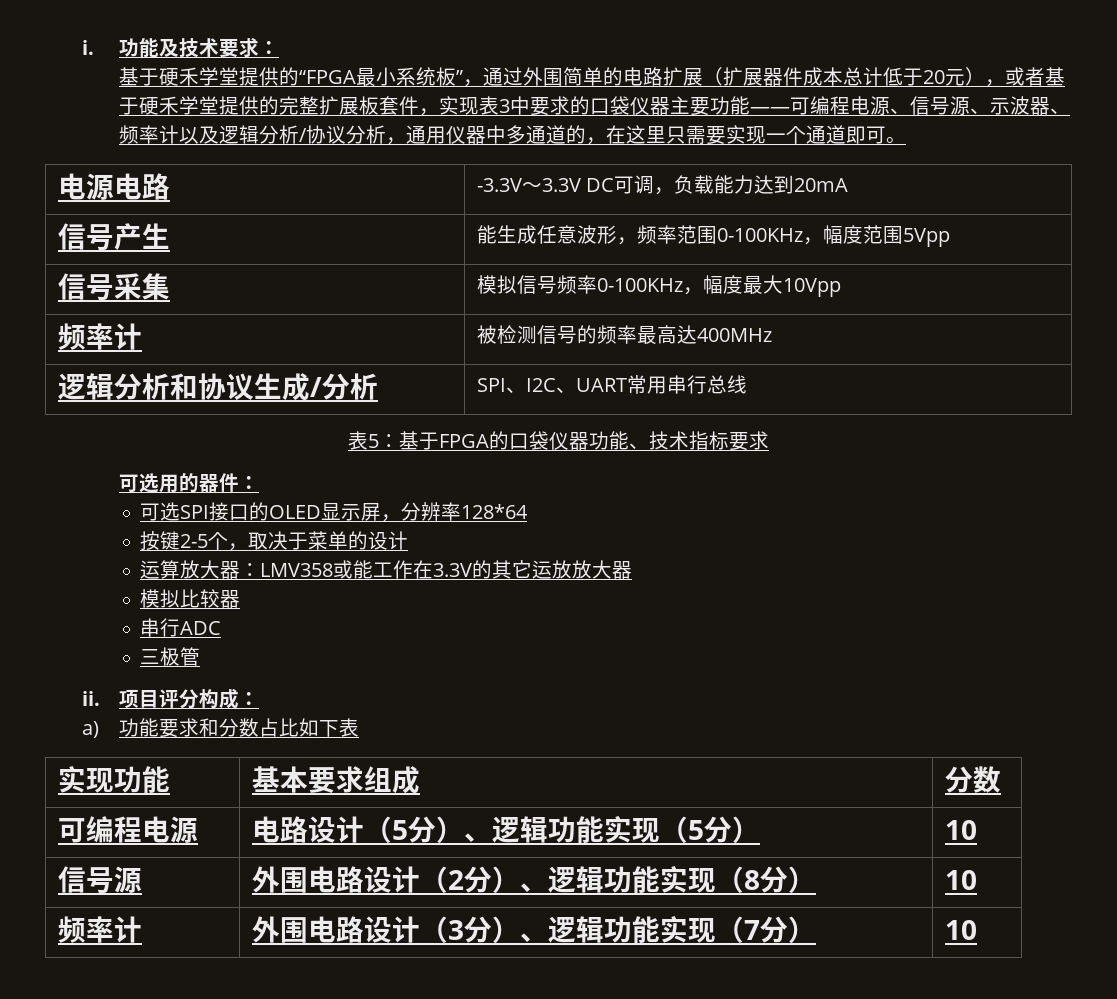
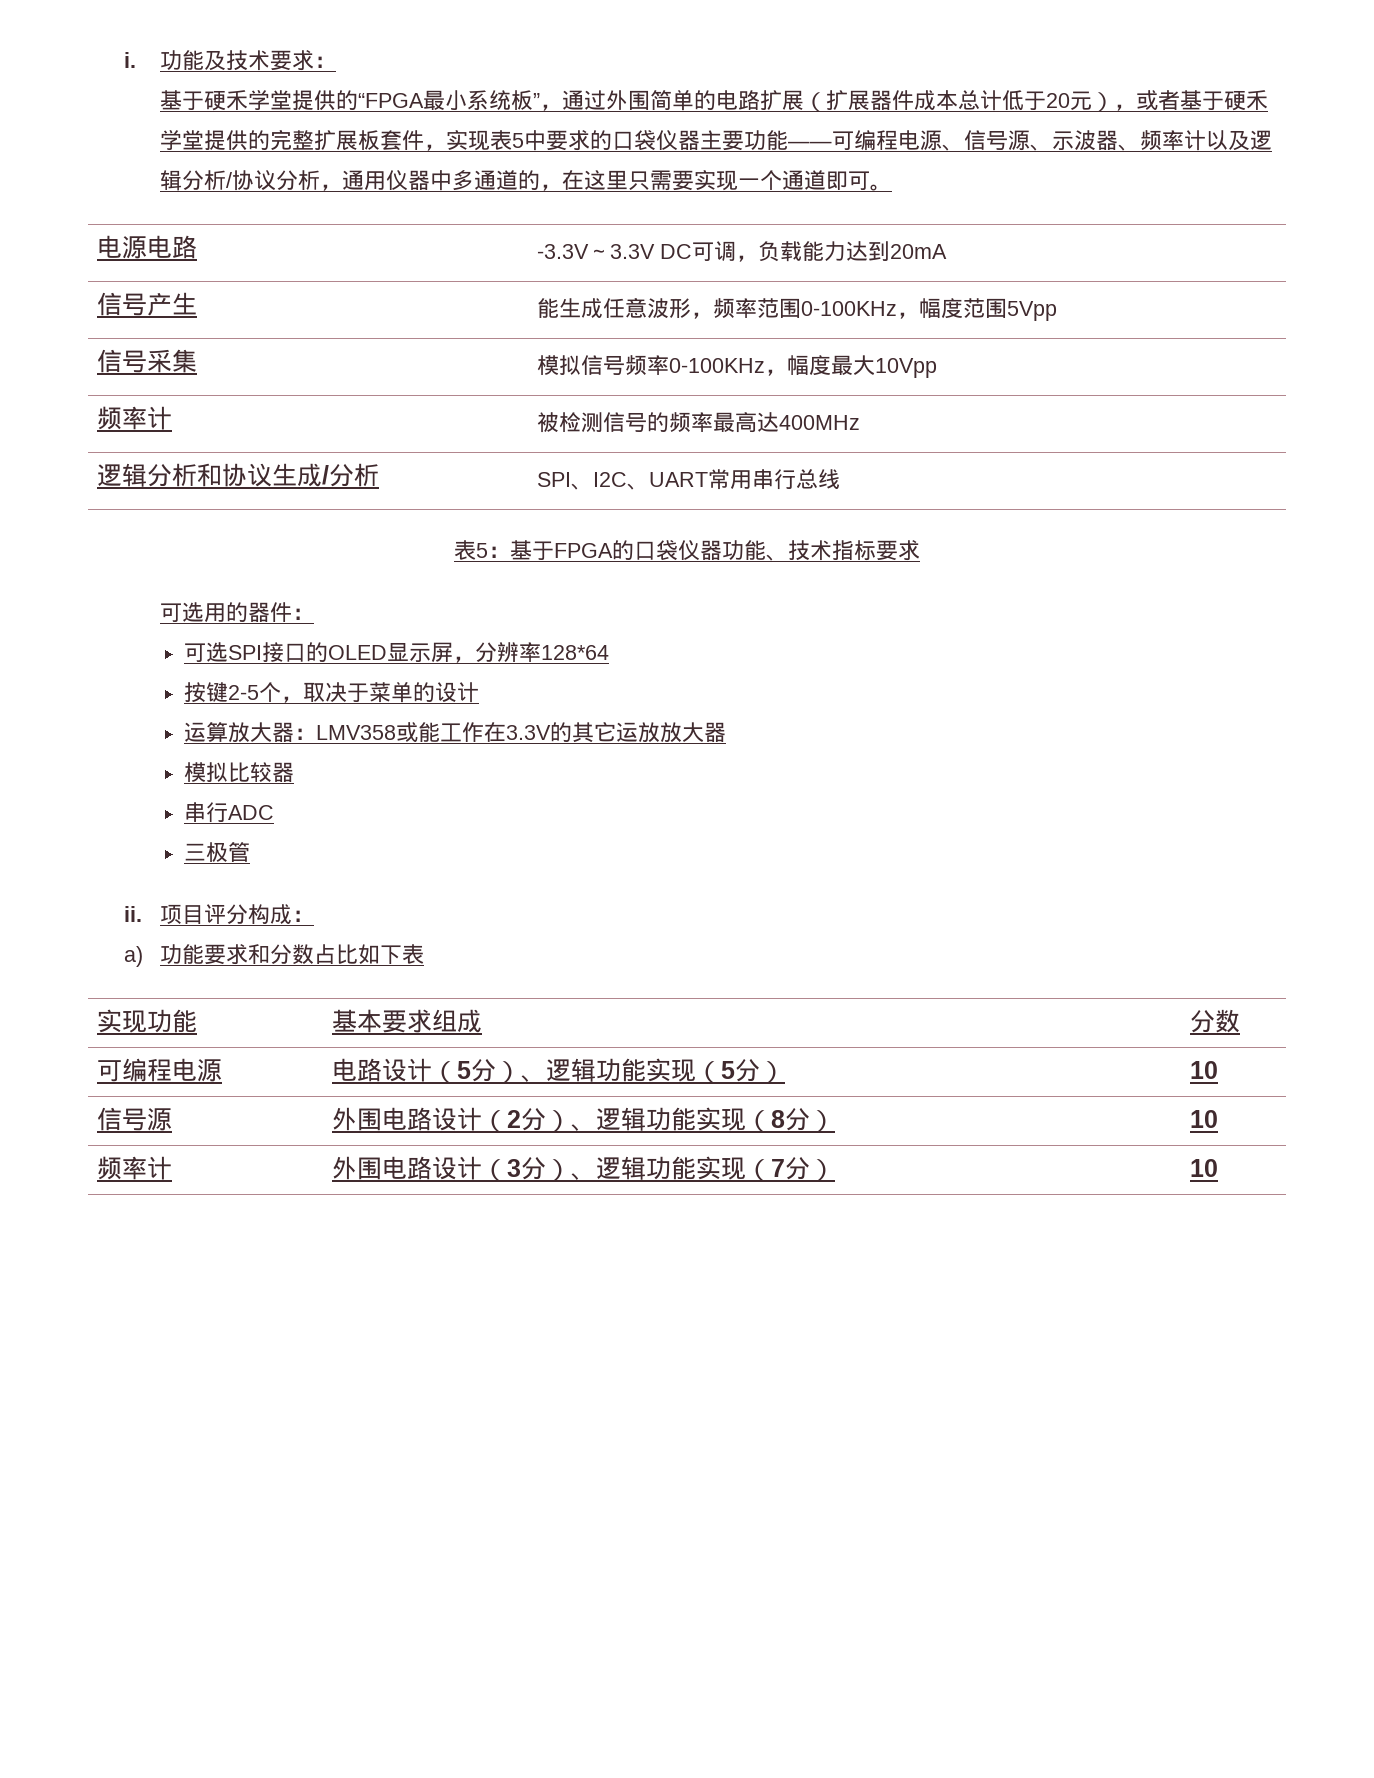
- 基于硬禾学堂提供的“FPGA最小系统板”，通过外围简单的电路扩展（扩展器件成本总计低于20元），或者基于硬禾学堂提供的完整扩展板套件，实现表3中要求的口袋仪器主要功能——可编程电源、信号源、示波器、频率计以及逻辑分析/协议分析，通用仪器中多通道的，在这里只需要实现一个通道即可。
+ 基于硬禾学堂提供的“FPGA最小系统板”，通过外围简单的电路扩展（扩展器件成本总计低于20元），或者基于硬禾学堂提供的完整扩展板套件，实现表5中要求的口袋仪器主要功能——可编程电源、信号源、示波器、频率计以及逻辑分析/协议分析，通用仪器中多通道的，在这里只需要实现一个通道即可。

